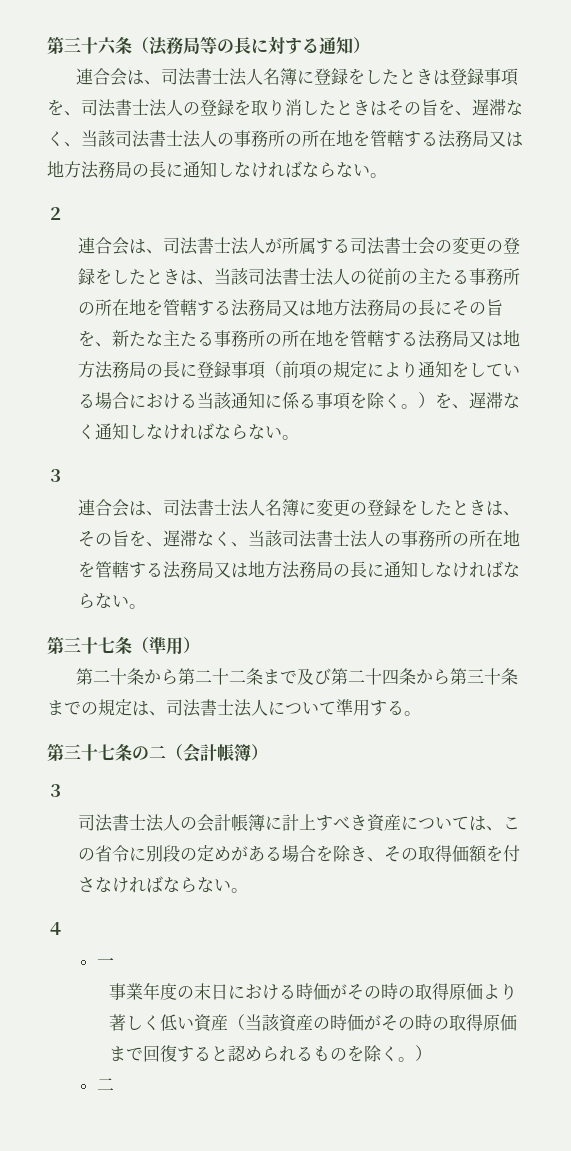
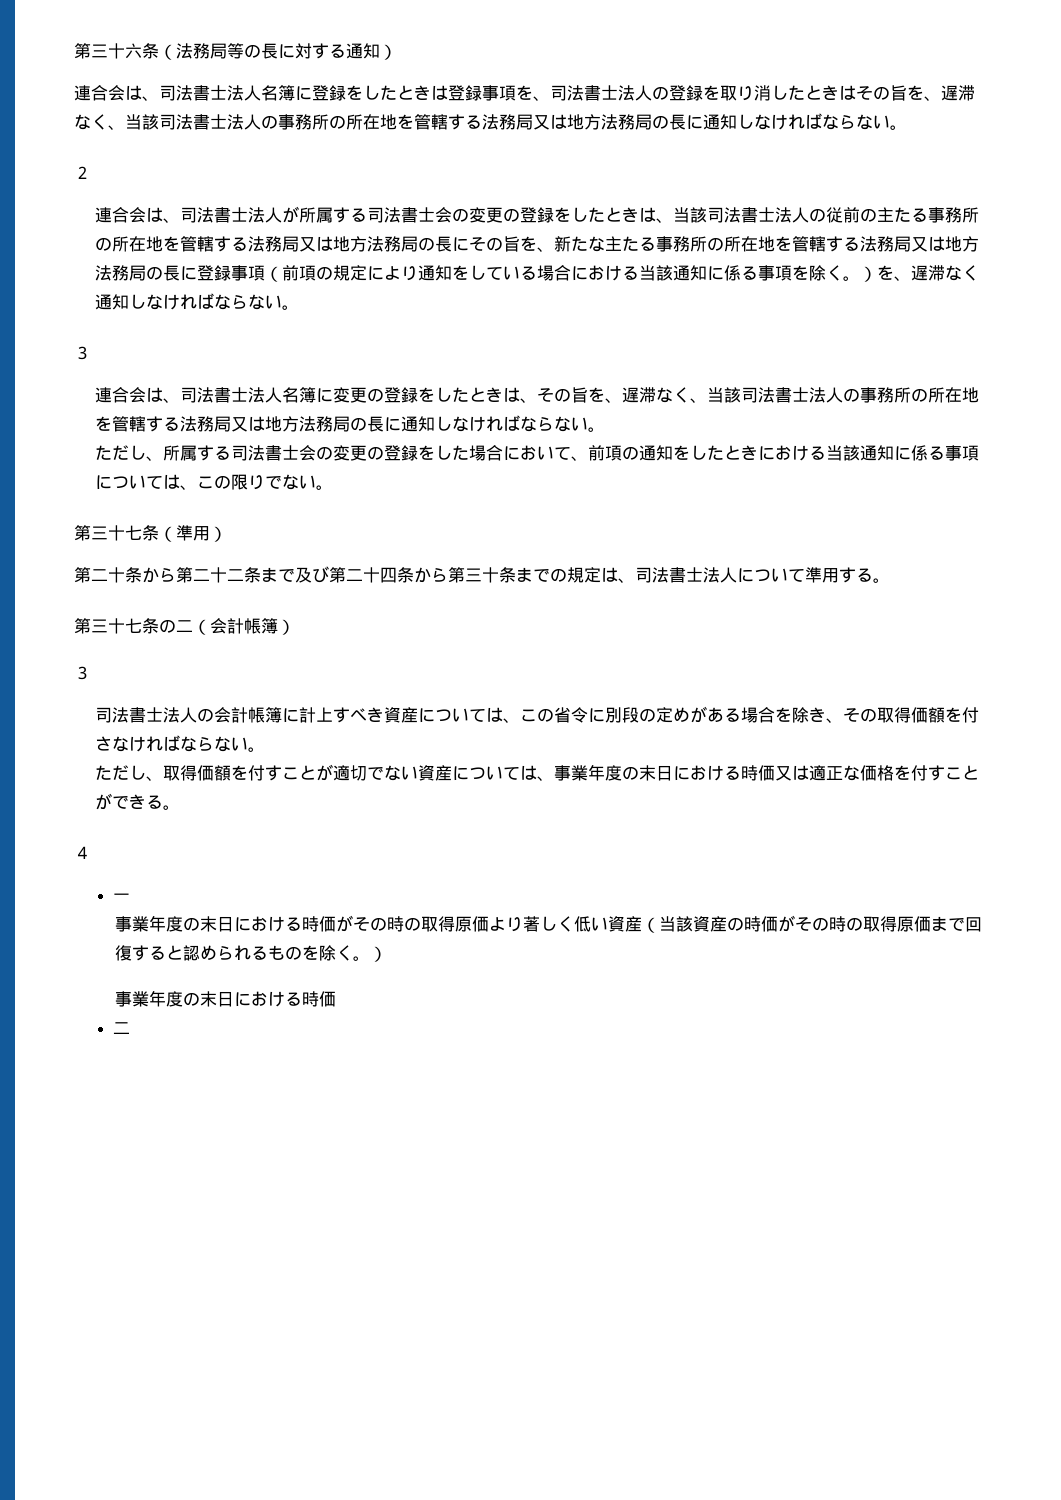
+ ただし、所属する司法書士会の変更の登録をした場合において、前項の通知をしたときにおける当該通知に係る事項については、この限りでない。
+ ただし、取得価額を付すことが適切でない資産については、事業年度の末日における時価又は適正な価格を付すことができる。
  事業年度の末日における時価がその時の取得原価より著しく低い資産（当該資産の時価がその時の取得原価まで回復すると認められるものを除く。）
+ 事業年度の末日における時価

